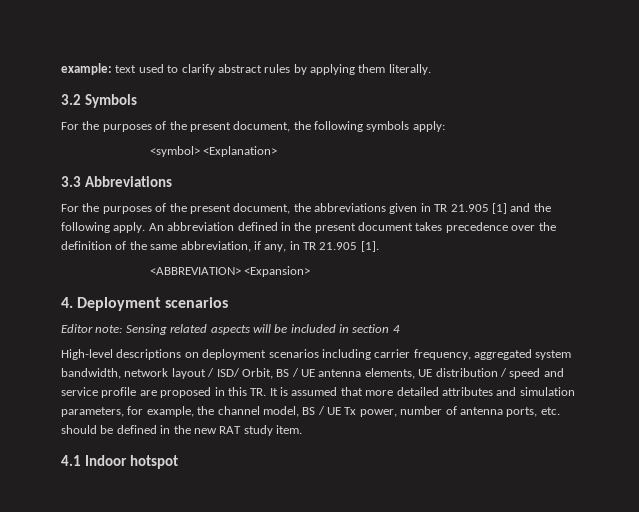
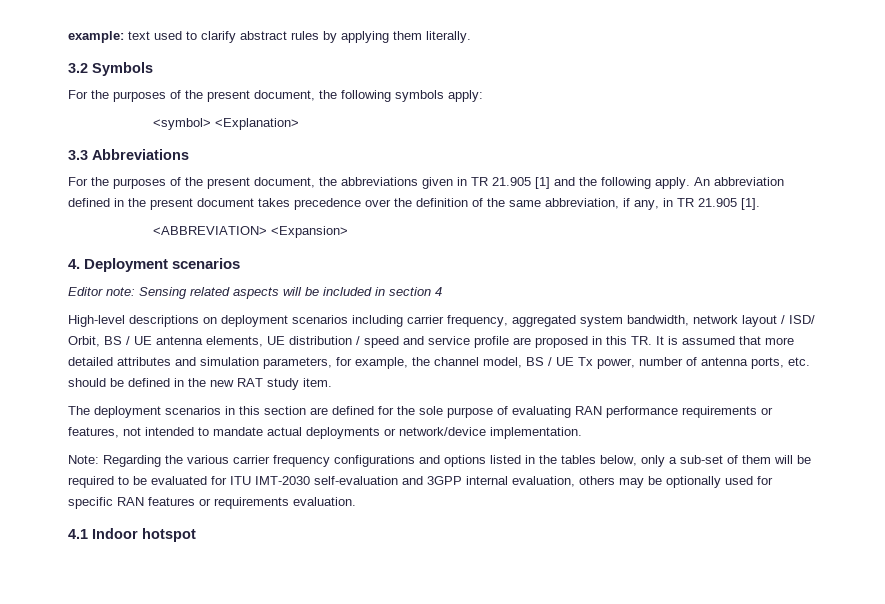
+ The deployment scenarios in this section are defined for the sole purpose of evaluating RAN performance requirements or features, not intended to mandate actual deployments or network/device implementation.
+ Note: Regarding the various carrier frequency configurations and options listed in the tables below, only a sub-set of them will be required to be evaluated for ITU IMT-2030 self-evaluation and 3GPP internal evaluation, others may be optionally used for specific RAN features or requirements evaluation.

